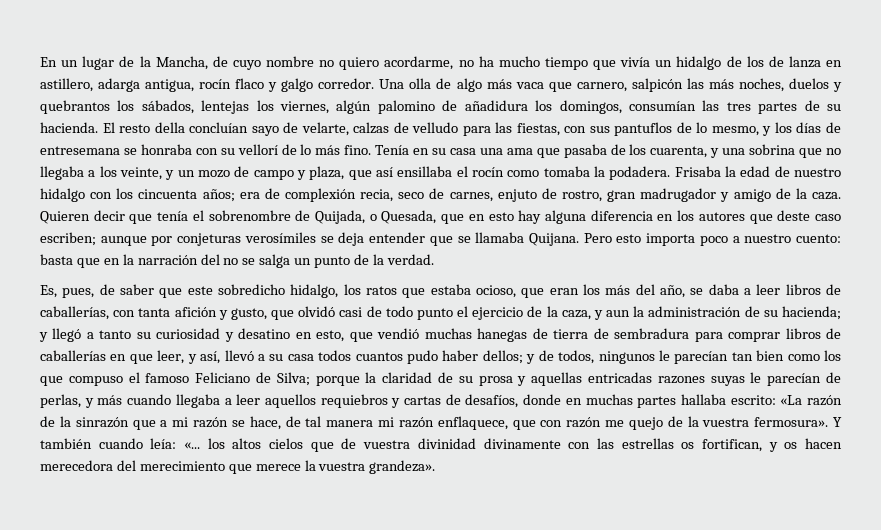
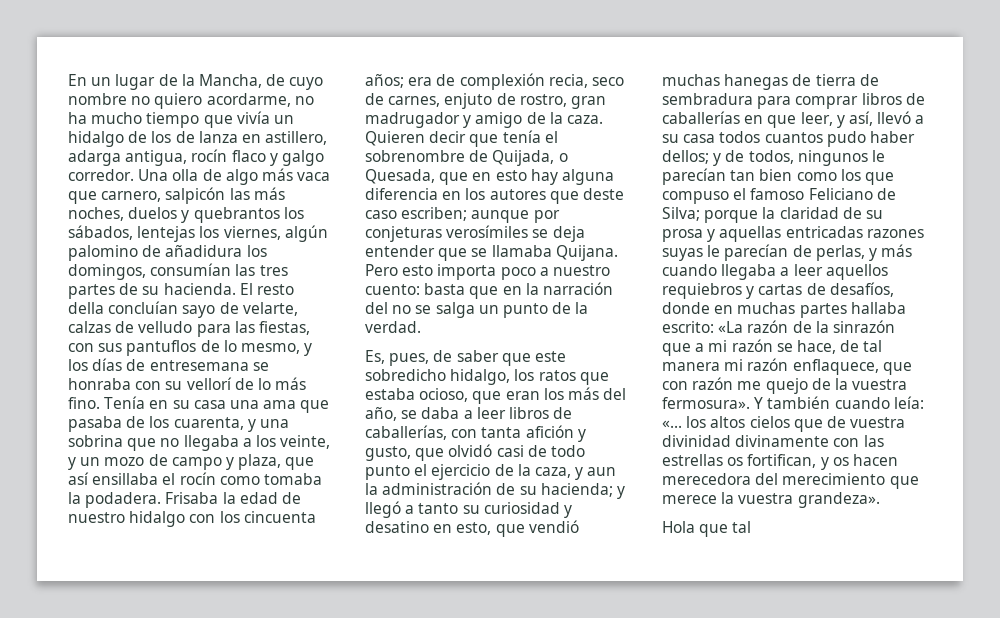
+ Hola que tal

